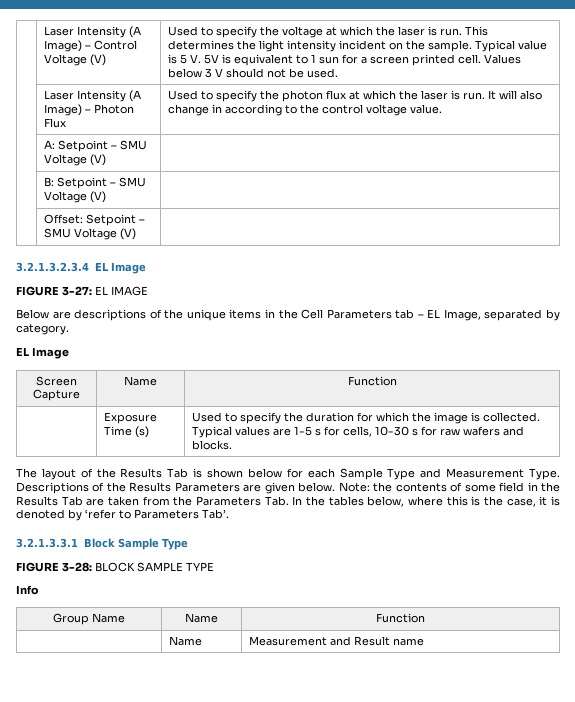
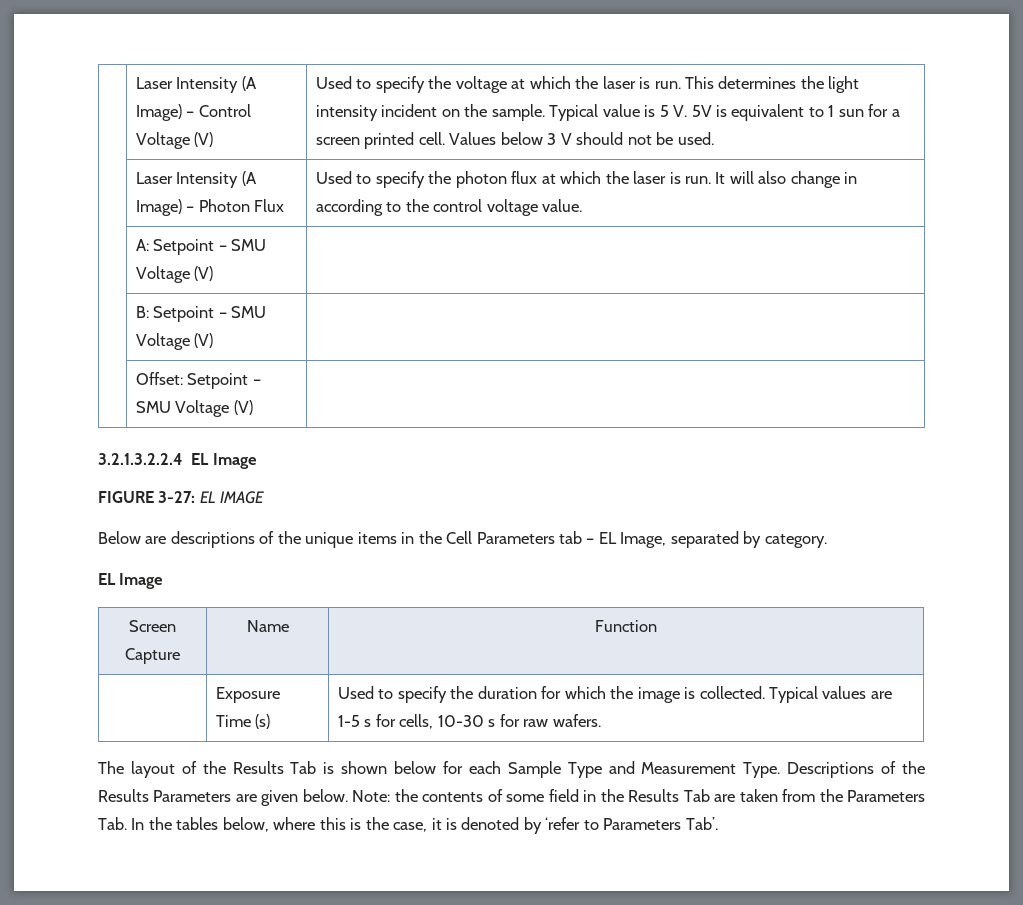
- 3.2.1.3.2.3.4 EL Image
+ 3.2.1.3.2.2.4 EL Image
- | Exposure Time (s) | Used to specify the duration for which the image is collected. Typical values are 1-5 s for cells, 10-30 s for raw wafers and blocks.
+ | Exposure Time (s) | Used to specify the duration for which the image is collected. Typical values are 1-5 s for cells, 10-30 s for raw wafers.
- 3.2.1.3.3.1 Block Sample Type
- FIGURE 3-28: BLOCK SAMPLE TYPE
- Info
- Group Name | Name | Function
- | Name | Measurement and Result name

